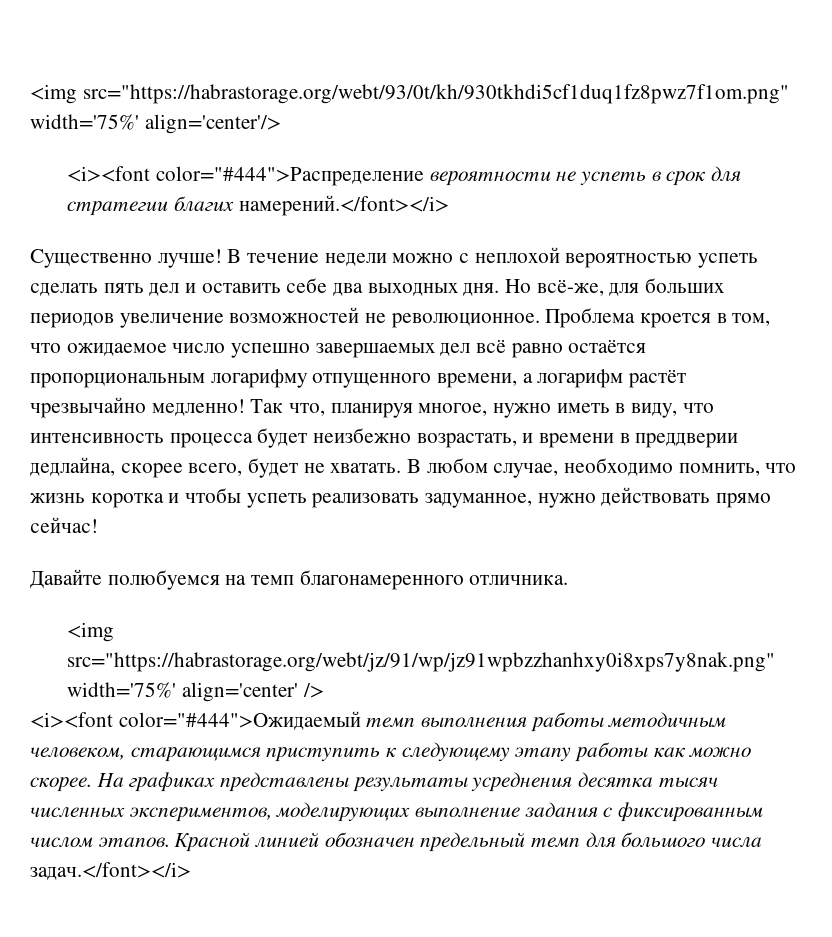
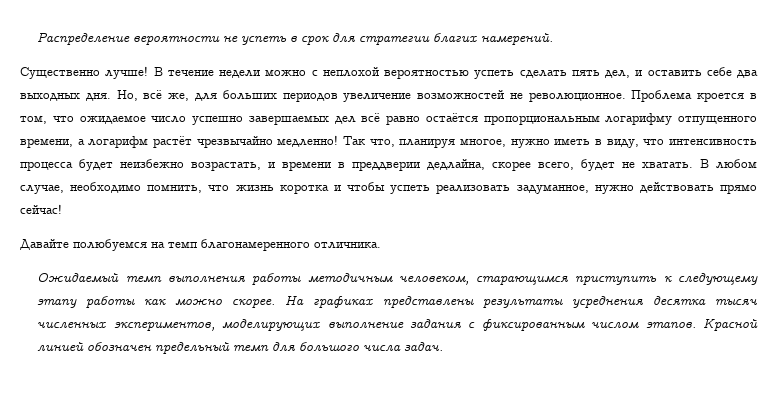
- <img src="https://habrastorage.org/webt/93/0t/kh/930tkhdi5cf1duq1fz8pwz7f1om.png" width='75%' align='center'/>
- <i><font color="#444">Распределение вероятности не успеть в срок для стратегии благих намерений.</font></i>
+ Распределение вероятности не успеть в срок для стратегии благих намерений.
- В течение недели можно с неплохой вероятностью успеть сделать пять дел и оставить себе два выходных дня.
+ В течение недели можно с неплохой вероятностью успеть сделать пять дел, и оставить себе два выходных дня.
- Но всё-же, для больших периодов увеличение возможностей не революционное.
+ Но, всё же, для больших периодов увеличение возможностей не революционное.
- <img src="https://habrastorage.org/webt/jz/91/wp/jz91wpbzzhanhxy0i8xps7y8nak.png" width='75%' align='center' />
- <i><font color="#444">Ожидаемый темп выполнения работы методичным человеком, старающимся приступить к следующему этапу работы как можно скорее.
+ Ожидаемый темп выполнения работы методичным человеком, старающимся приступить к следующему этапу работы как можно скорее.
- Красной линией обозначен предельный темп для большого числа задач.</font></i>
+ Красной линией обозначен предельный темп для большого числа задач.

